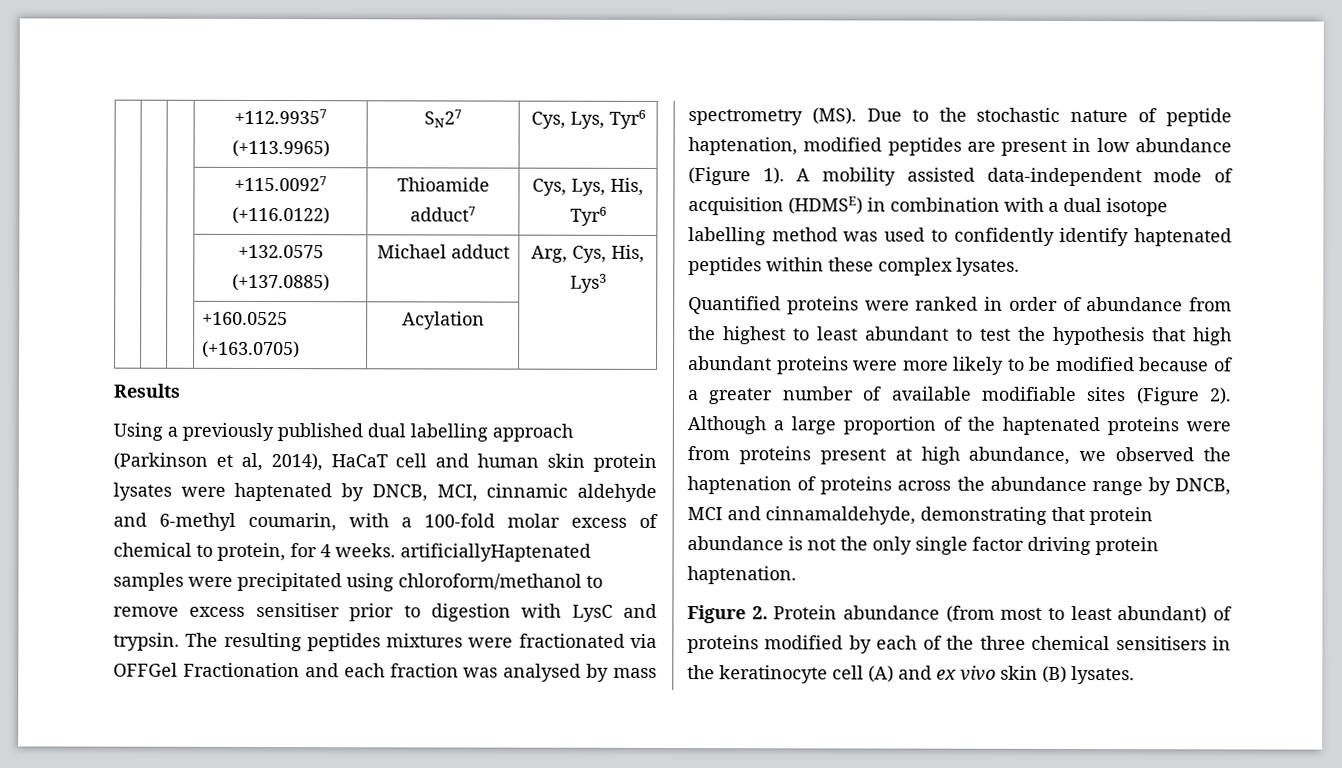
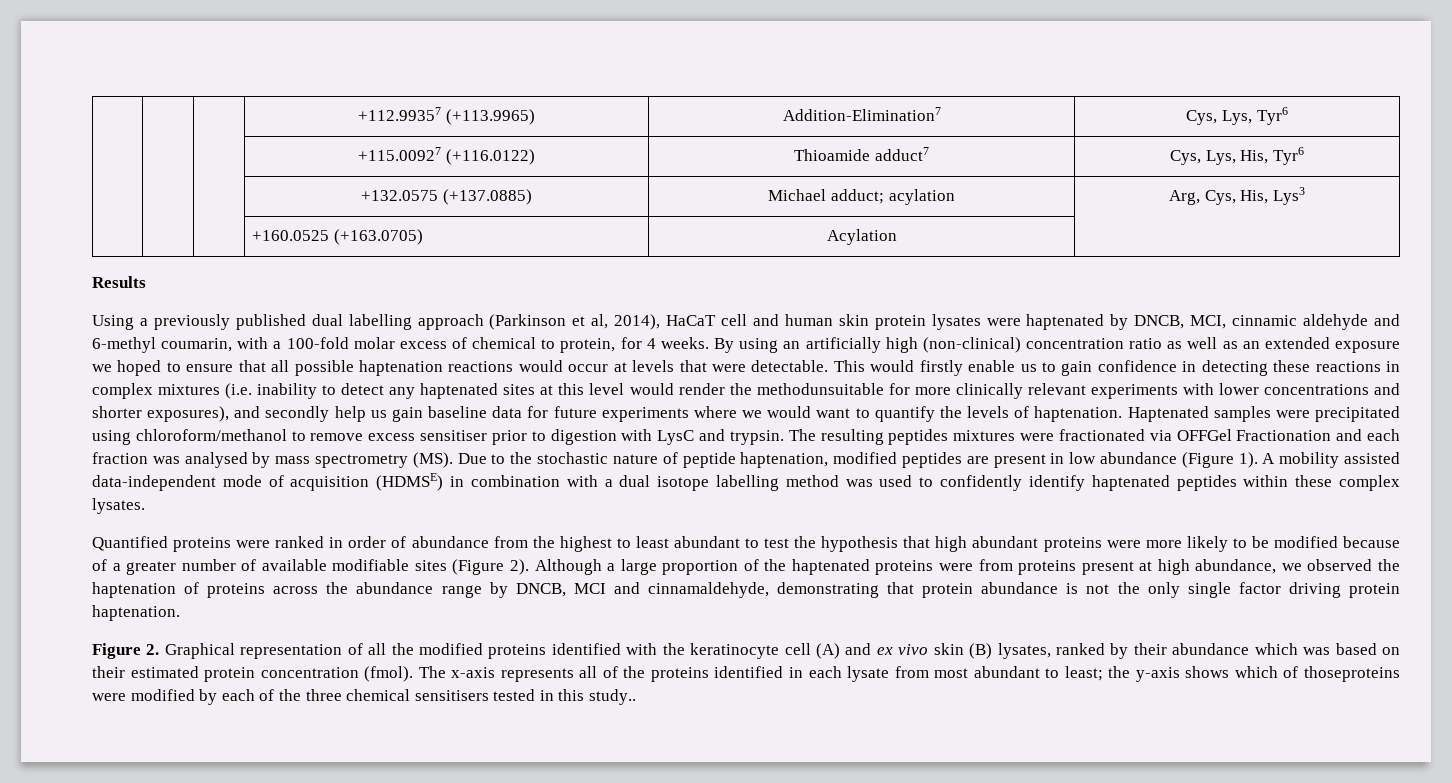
- | | | +112.99357 (+113.9965) | SN27 | Cys, Lys, Tyr6
+ | | | +112.99357 (+113.9965) | Addition-Elimination7 | Cys, Lys, Tyr6
- | | | +132.0575 (+137.0885) | Michael adduct | Arg, Cys, His, Lys3
+ | | | +132.0575 (+137.0885) | Michael adduct; acylation | Arg, Cys, His, Lys3
- Using a previously published dual labelling approach (Parkinson et al, 2014), HaCaT cell and human skin protein lysates were haptenated by DNCB, MCI, cinnamic aldehyde and 6-methyl coumarin, with a 100-fold molar excess of chemical to protein, for 4 weeks. artificiallyHaptenated samples were precipitated using chloroform/methanol to remove excess sensitiser prior to digestion with LysC and trypsin.
+ Using a previously published dual labelling approach (Parkinson et al, 2014), HaCaT cell and human skin protein lysates were haptenated by DNCB, MCI, cinnamic aldehyde and 6-methyl coumarin, with a 100-fold molar excess of chemical to protein, for 4 weeks. By using an artificially high (non-clinical) concentration ratio as well as an extended exposure we hoped to ensure that all possible haptenation reactions would occur at levels that were detectable. This would firstly enable us to gain confidence in detecting these reactions in complex mixtures (i.e. inability to detect any haptenated sites at this level would render the methodunsuitable for more clinically relevant experiments with lower concentrations and shorter exposures), and secondly help us gain baseline data for future experiments where we would want to quantify the levels of haptenation. Haptenated samples were precipitated using chloroform/methanol to remove excess sensitiser prior to digestion with LysC and trypsin.
- Figure 2. Protein abundance (from most to least abundant) of proteins modified by each of the three chemical sensitisers in the keratinocyte cell (A) and ex vivo skin (B) lysates.
+ Figure 2. Graphical representation of all the modified proteins identified with the keratinocyte cell (A) and ex vivo skin (B) lysates, ranked by their abundance which was based on their estimated protein concentration (fmol). The x-axis represents all of the proteins identified in each lysate from most abundant to least; the y-axis shows which of thoseproteins were modified by each of the three chemical sensitisers tested in this study..

